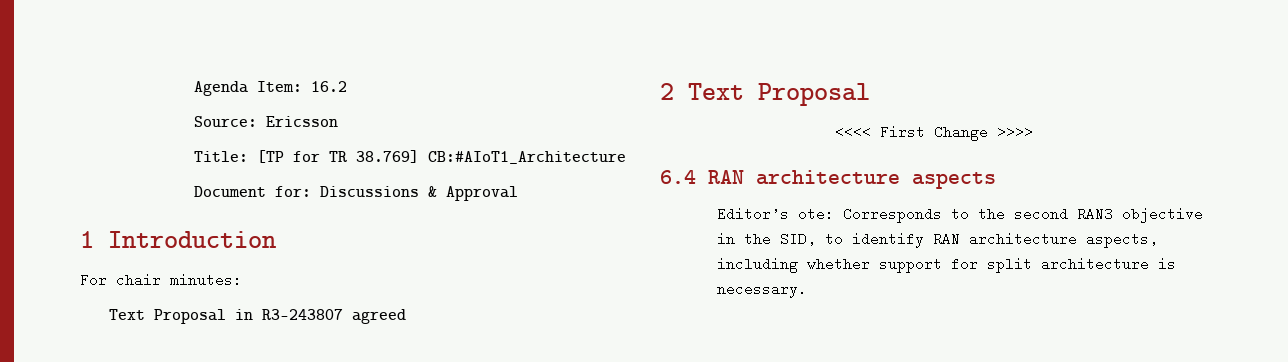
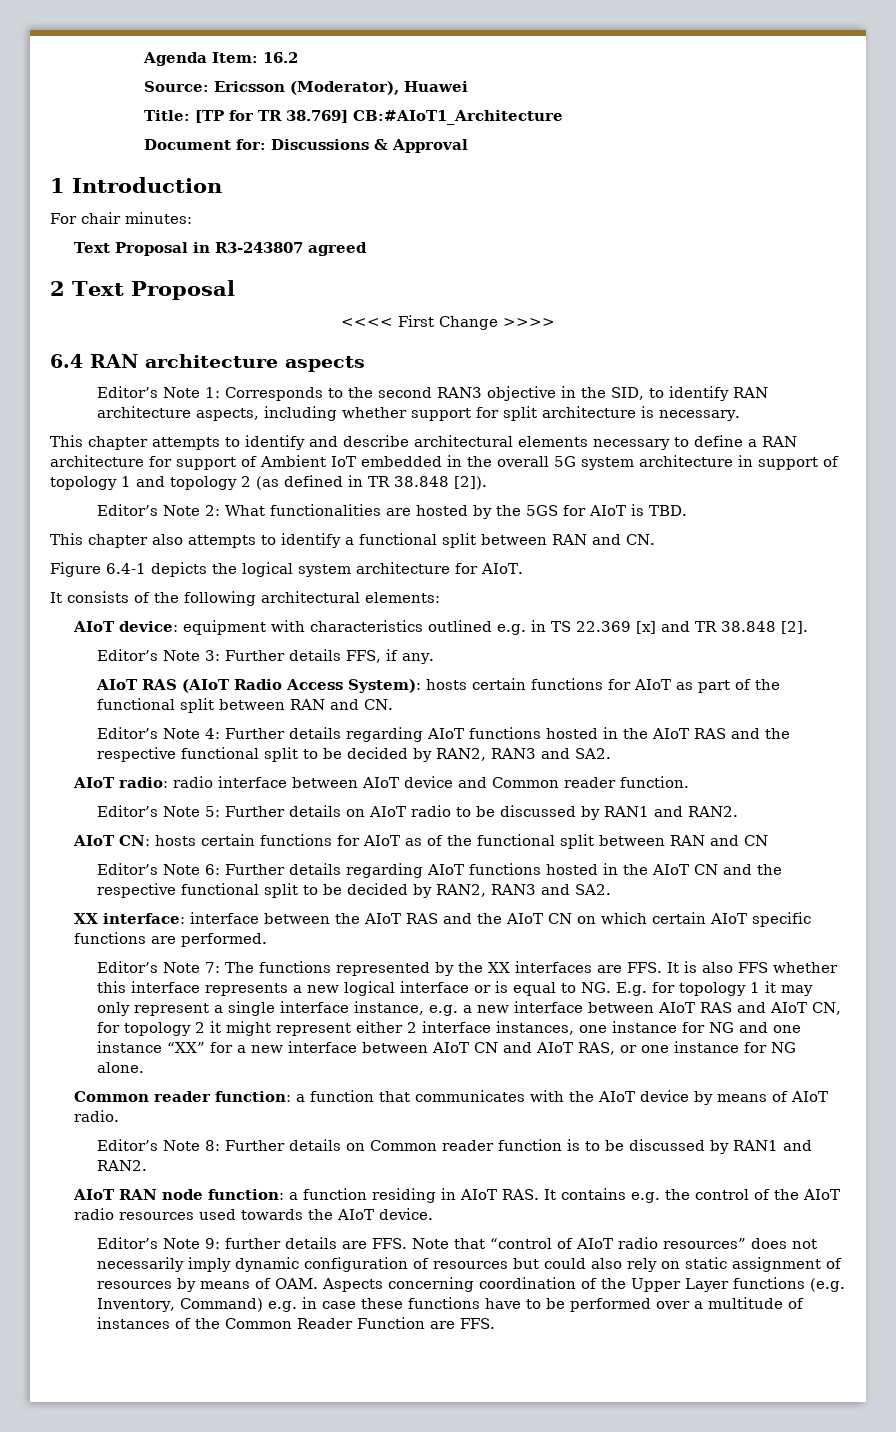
- Source: Ericsson
+ Source: Ericsson (Moderator), Huawei
- Editor’s ote: Corresponds to the second RAN3 objective in the SID, to identify RAN architecture aspects, including whether support for split architecture is necessary.
+ Editor’s Note 1: Corresponds to the second RAN3 objective in the SID, to identify RAN architecture aspects, including whether support for split architecture is necessary.
+ This chapter attempts to identify and describe architectural elements necessary to define a RAN architecture for support of Ambient IoT embedded in the overall 5G system architecture in support of topology 1 and topology 2 (as defined in TR 38.848 [2]).
+ Editor’s Note 2: What functionalities are hosted by the 5GS for AIoT is TBD.
+ This chapter also attempts to identify a functional split between RAN and CN.
+ Figure 6.4-1 depicts the logical system architecture for AIoT.
+ It consists of the following architectural elements:
+ AIoT device: equipment with characteristics outlined e.g. in TS 22.369 [x] and TR 38.848 [2].
+ Editor’s Note 3: Further details FFS, if any.
+ AIoT RAS (AIoT Radio Access System): hosts certain functions for AIoT as part of the functional split between RAN and CN.
+ Editor’s Note 4: Further details regarding AIoT functions hosted in the AIoT RAS and the respective functional split to be decided by RAN2, RAN3 and SA2.
+ AIoT radio: radio interface between AIoT device and Common reader function.
+ Editor’s Note 5: Further details on AIoT radio to be discussed by RAN1 and RAN2.
+ AIoT CN: hosts certain functions for AIoT as of the functional split between RAN and CN
+ Editor’s Note 6: Further details regarding AIoT functions hosted in the AIoT CN and the respective functional split to be decided by RAN2, RAN3 and SA2.
+ XX interface: interface between the AIoT RAS and the AIoT CN on which certain AIoT specific functions are performed.
+ Editor’s Note 7: The functions represented by the XX interfaces are FFS. It is also FFS whether this interface represents a new logical interface or is equal to NG. E.g. for topology 1 it may only represent a single interface instance, e.g. a new interface between AIoT RAS and AIoT CN, for topology 2 it might represent either 2 interface instances, one instance for NG and one instance “XX” for a new interface between AIoT CN and AIoT RAS, or one instance for NG alone.
+ Common reader function: a function that communicates with the AIoT device by means of AIoT radio.
+ Editor’s Note 8: Further details on Common reader function is to be discussed by RAN1 and RAN2.
+ AIoT RAN node function: a function residing in AIoT RAS. It contains e.g. the control of the AIoT radio resources used towards the AIoT device.
+ Editor’s Note 9: further details are FFS. Note that “control of AIoT radio resources” does not necessarily imply dynamic configuration of resources but could also rely on static assignment of resources by means of OAM. Aspects concerning coordination of the Upper Layer functions (e.g. Inventory, Command) e.g. in case these functions have to be performed over a multitude of instances of the Common Reader Function are FFS.

